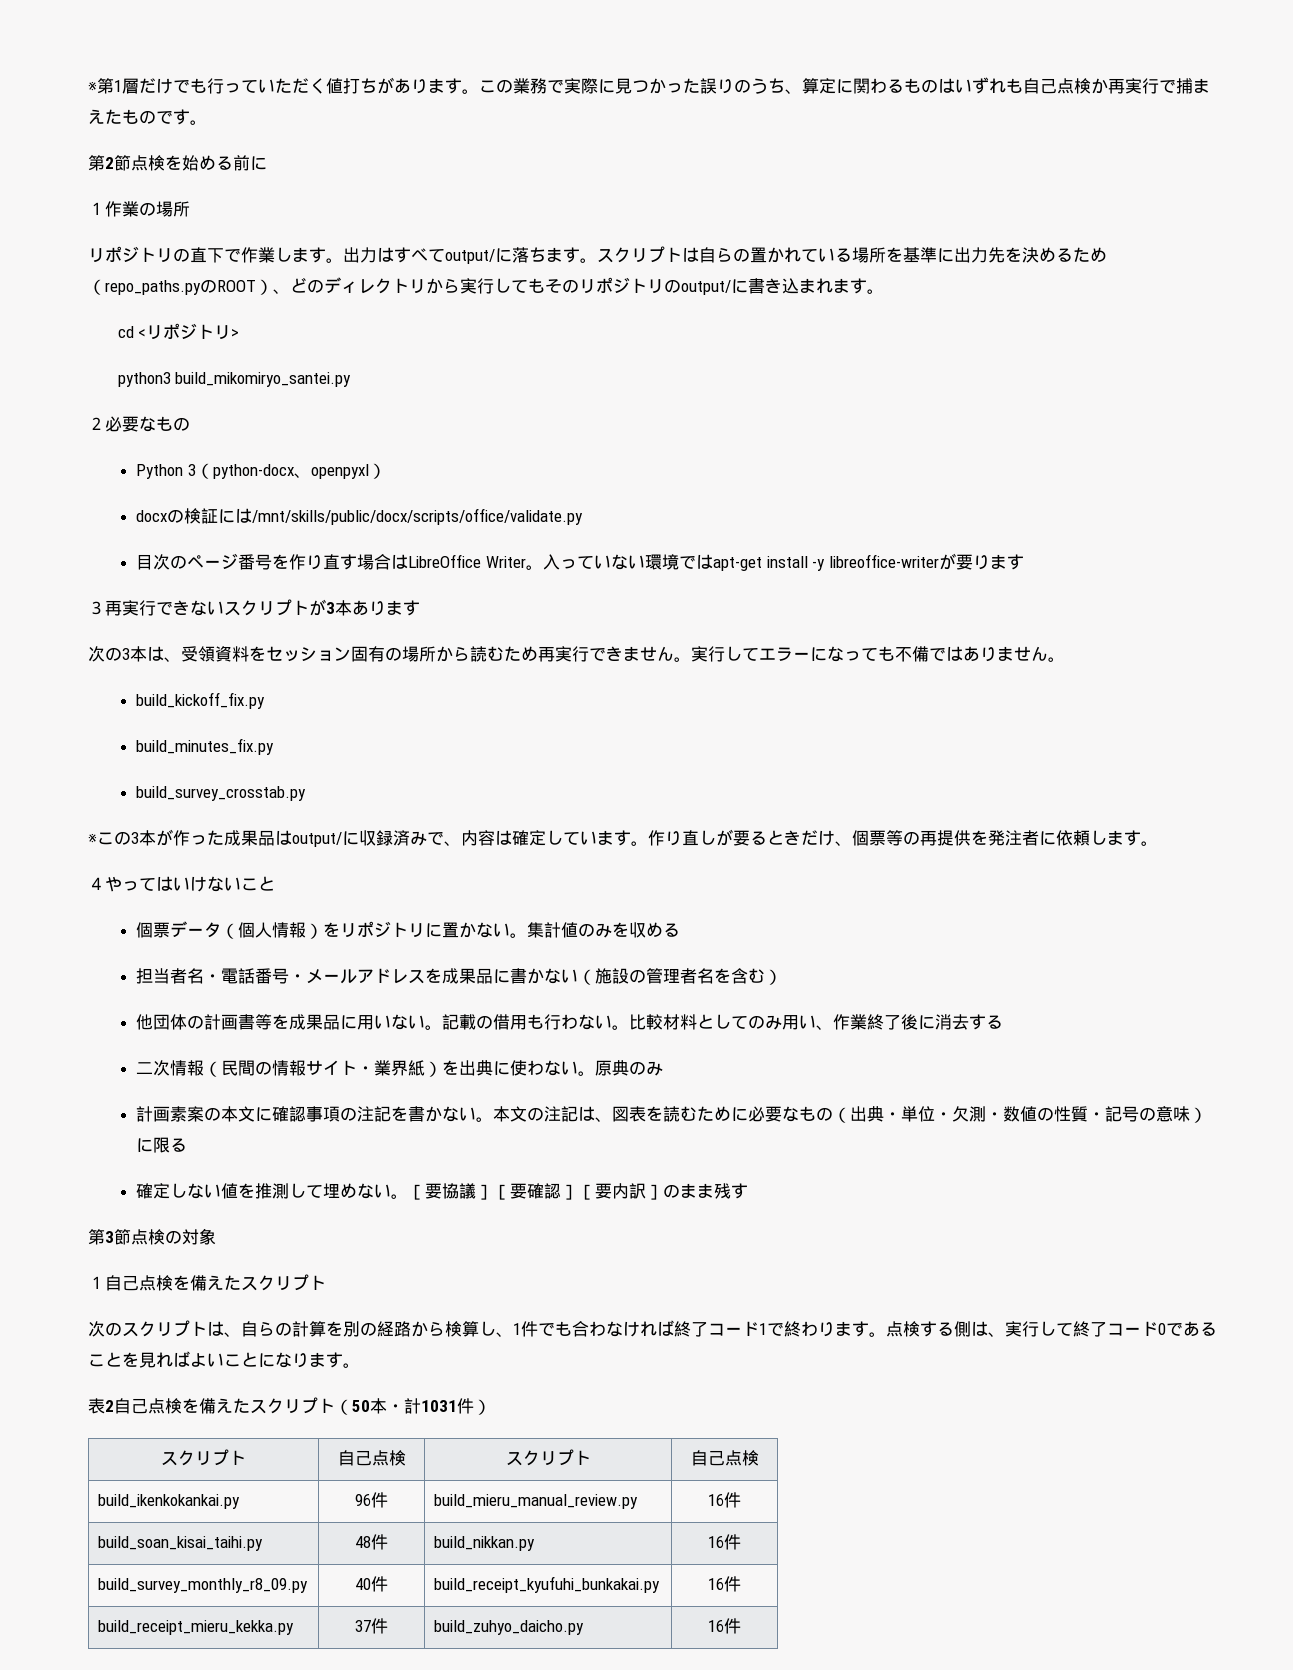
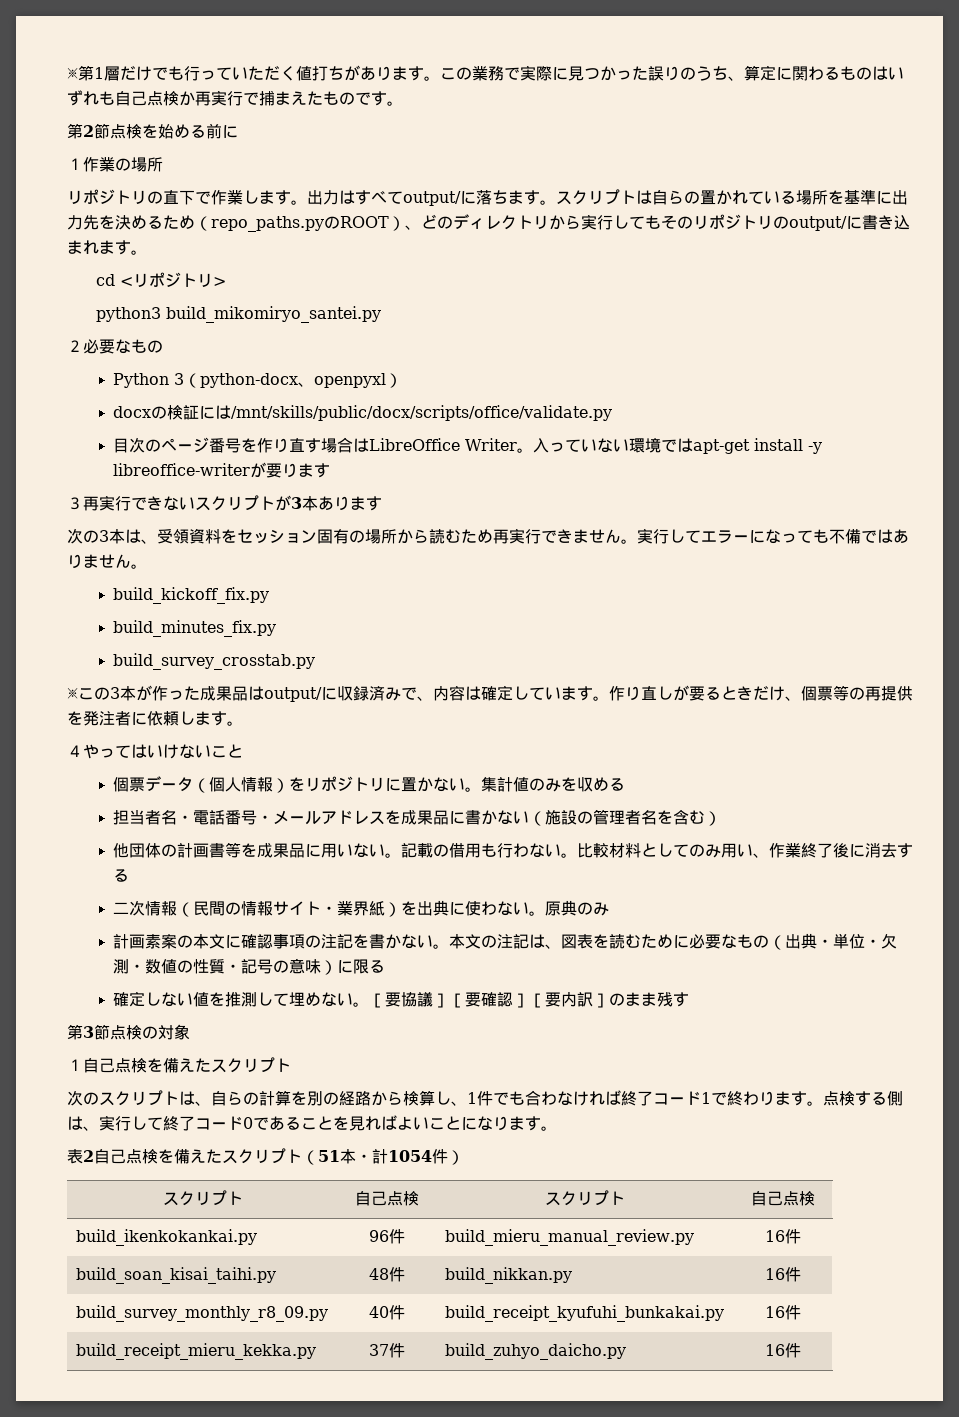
- 表2自己点検を備えたスクリプト（50本・計1031件）
+ 表2自己点検を備えたスクリプト（51本・計1054件）

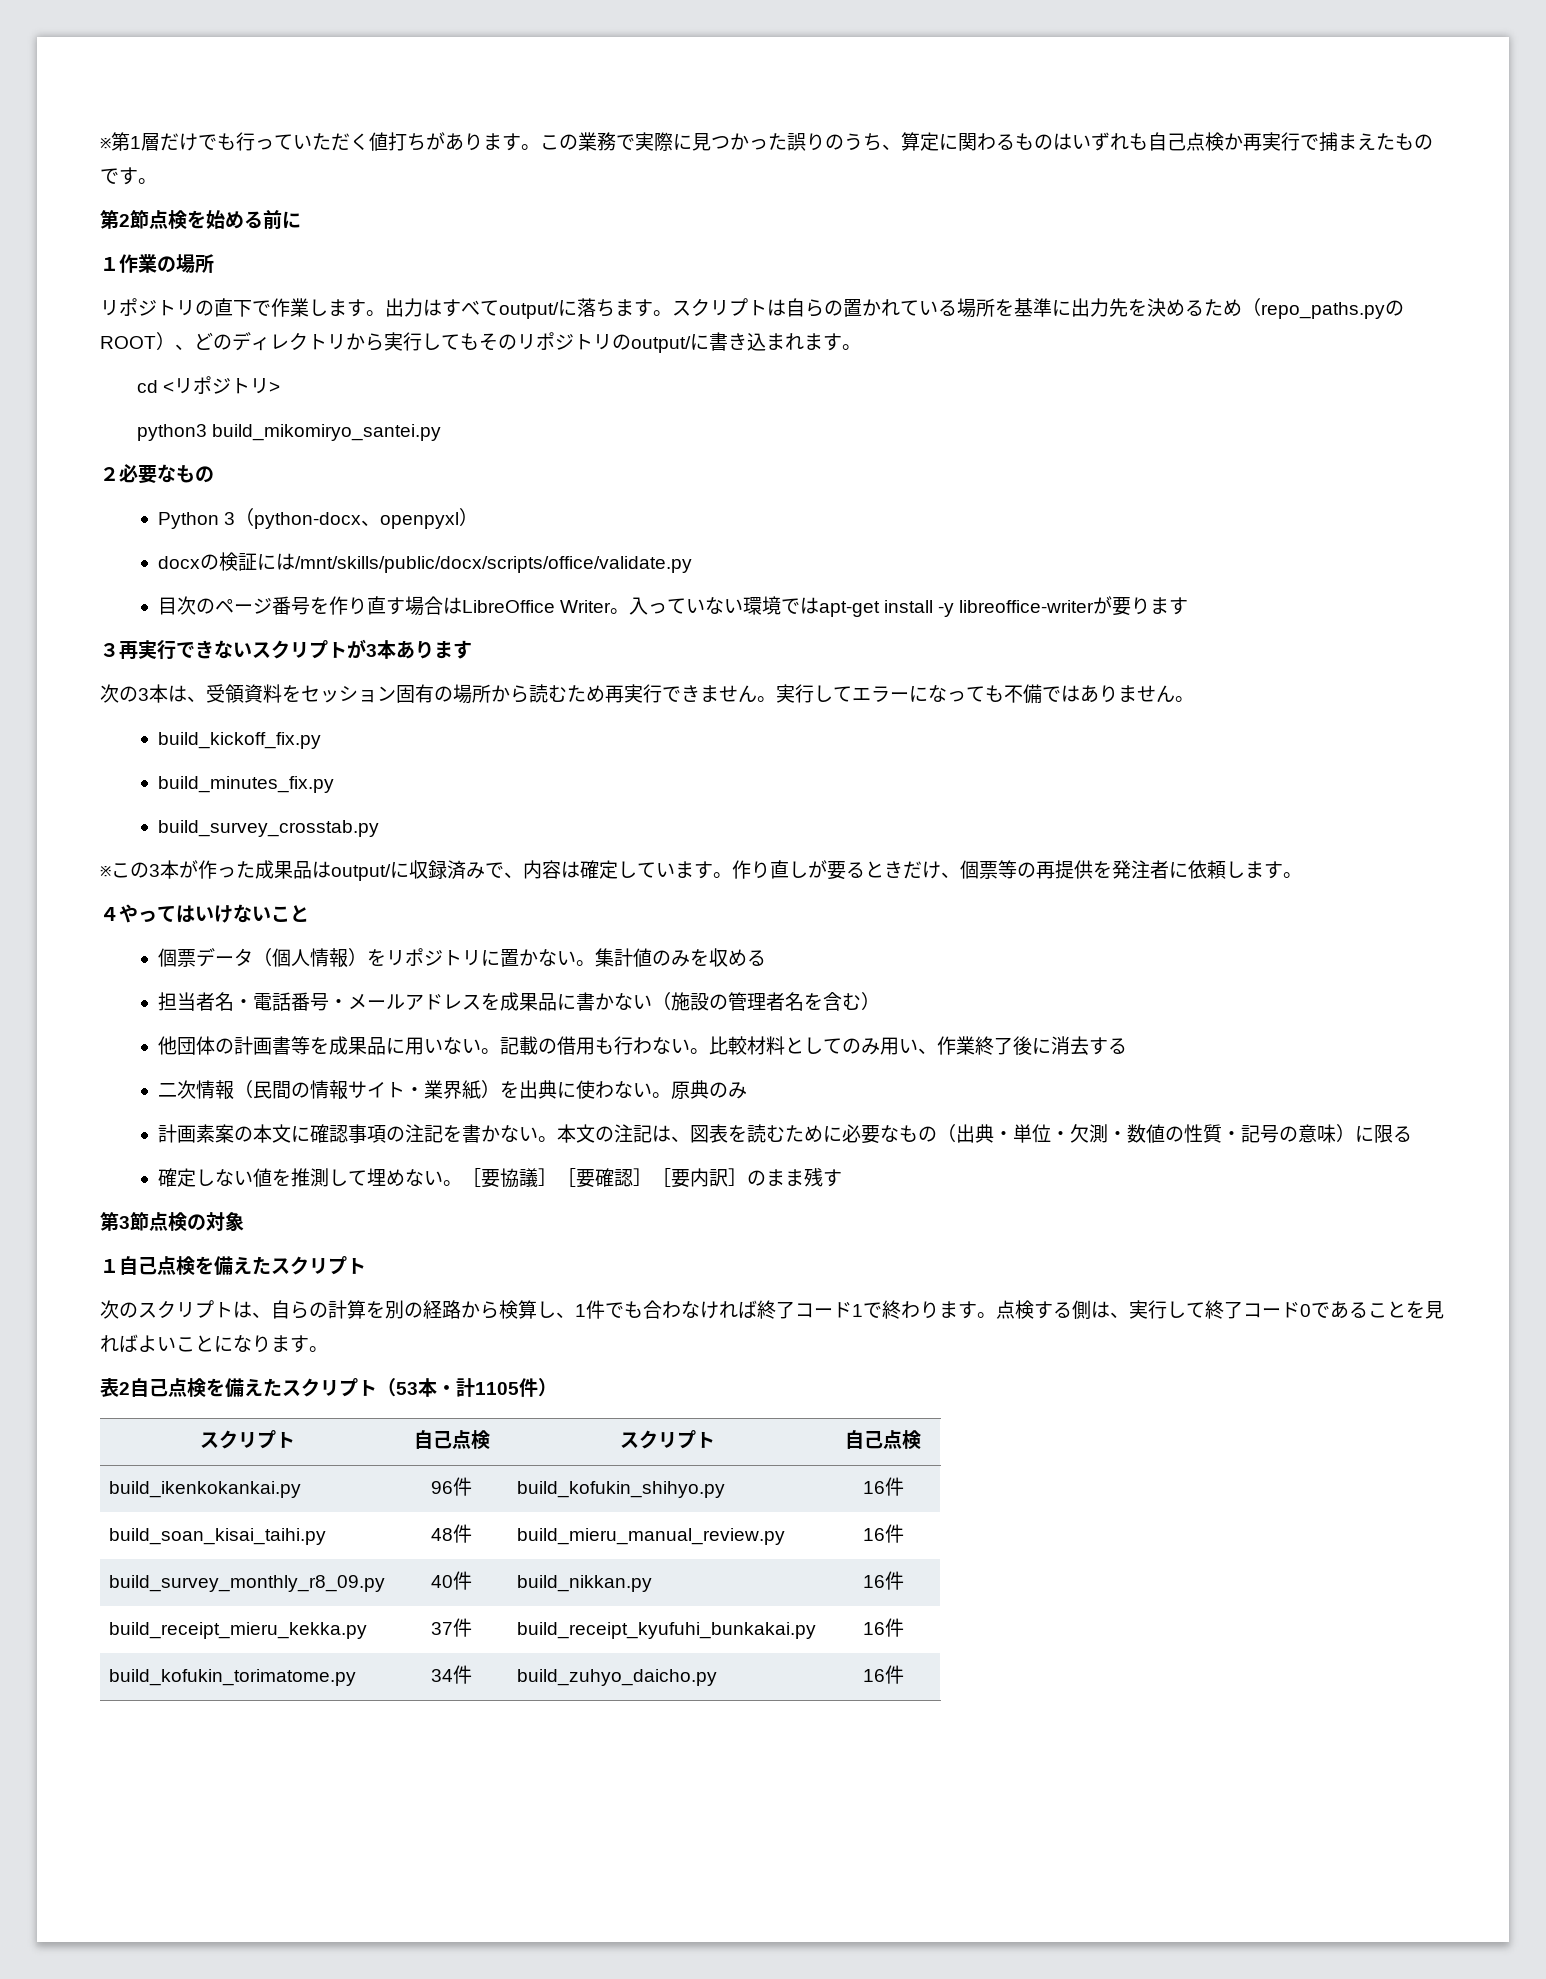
- 表2自己点検を備えたスクリプト（51本・計1054件）
+ 表2自己点検を備えたスクリプト（53本・計1105件）
- build_ikenkokankai.py | 96件 | build_mieru_manual_review.py | 16件
+ build_ikenkokankai.py | 96件 | build_kofukin_shihyo.py | 16件
- build_soan_kisai_taihi.py | 48件 | build_nikkan.py | 16件
+ build_soan_kisai_taihi.py | 48件 | build_mieru_manual_review.py | 16件
- build_survey_monthly_r8_09.py | 40件 | build_receipt_kyufuhi_bunkakai.py | 16件
+ build_survey_monthly_r8_09.py | 40件 | build_nikkan.py | 16件
- build_receipt_mieru_kekka.py | 37件 | build_zuhyo_daicho.py | 16件
+ build_receipt_mieru_kekka.py | 37件 | build_receipt_kyufuhi_bunkakai.py | 16件
+ build_kofukin_torimatome.py | 34件 | build_zuhyo_daicho.py | 16件

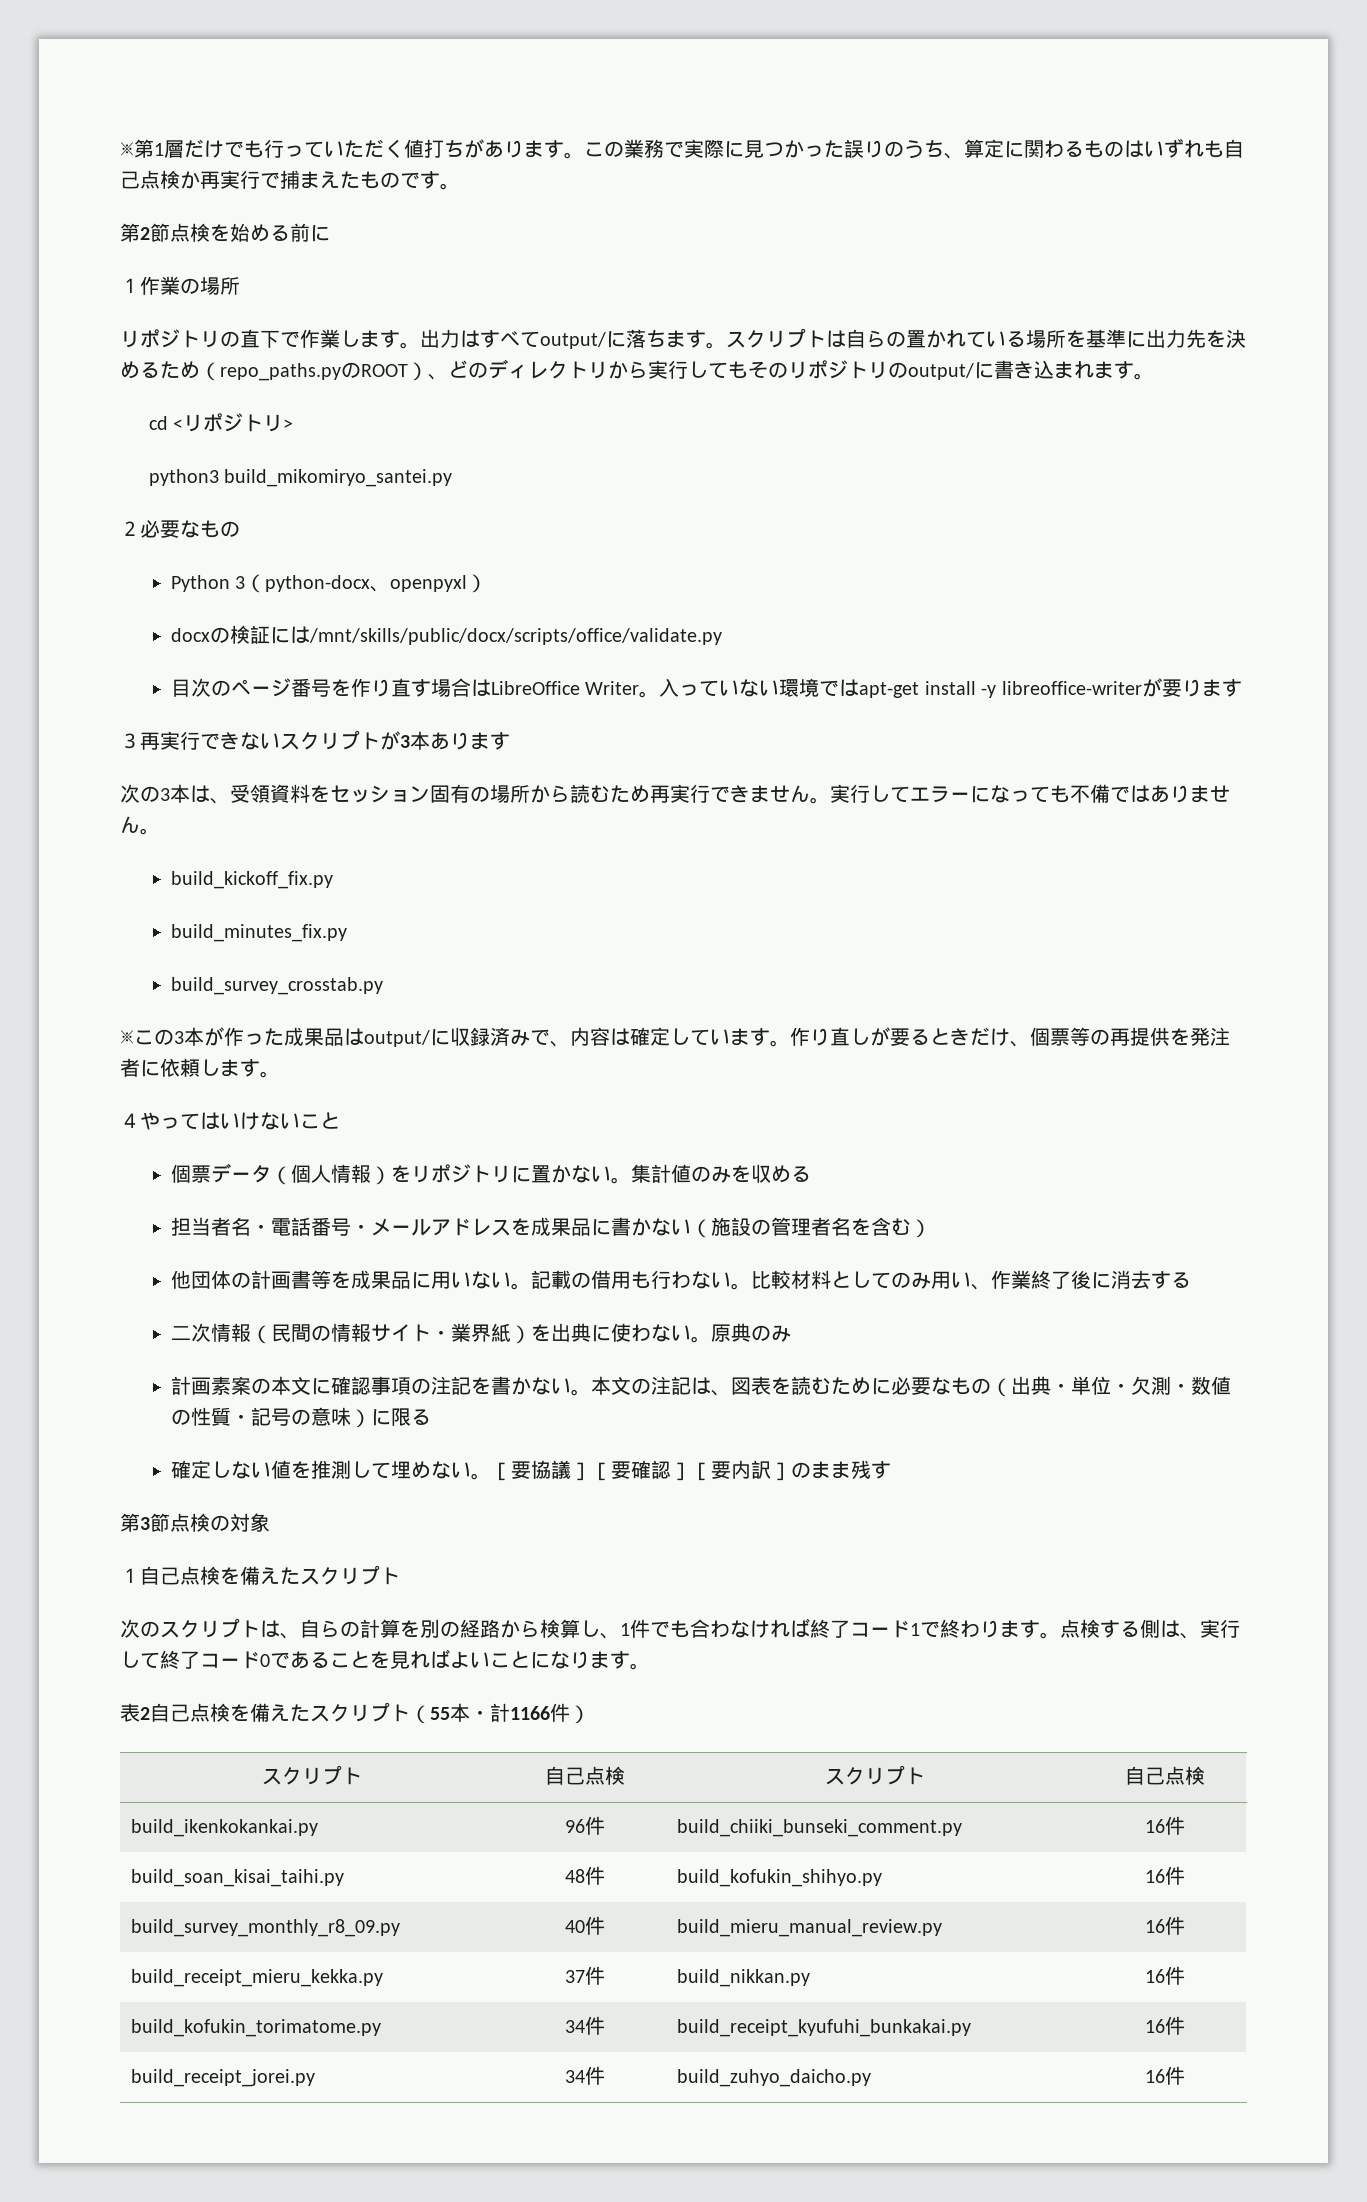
- 表2自己点検を備えたスクリプト（53本・計1105件）
+ 表2自己点検を備えたスクリプト（55本・計1166件）
- build_ikenkokankai.py | 96件 | build_kofukin_shihyo.py | 16件
+ build_ikenkokankai.py | 96件 | build_chiiki_bunseki_comment.py | 16件
- build_soan_kisai_taihi.py | 48件 | build_mieru_manual_review.py | 16件
+ build_soan_kisai_taihi.py | 48件 | build_kofukin_shihyo.py | 16件
- build_survey_monthly_r8_09.py | 40件 | build_nikkan.py | 16件
+ build_survey_monthly_r8_09.py | 40件 | build_mieru_manual_review.py | 16件
- build_receipt_mieru_kekka.py | 37件 | build_receipt_kyufuhi_bunkakai.py | 16件
+ build_receipt_mieru_kekka.py | 37件 | build_nikkan.py | 16件
- build_kofukin_torimatome.py | 34件 | build_zuhyo_daicho.py | 16件
+ build_kofukin_torimatome.py | 34件 | build_receipt_kyufuhi_bunkakai.py | 16件
+ build_receipt_jorei.py | 34件 | build_zuhyo_daicho.py | 16件

